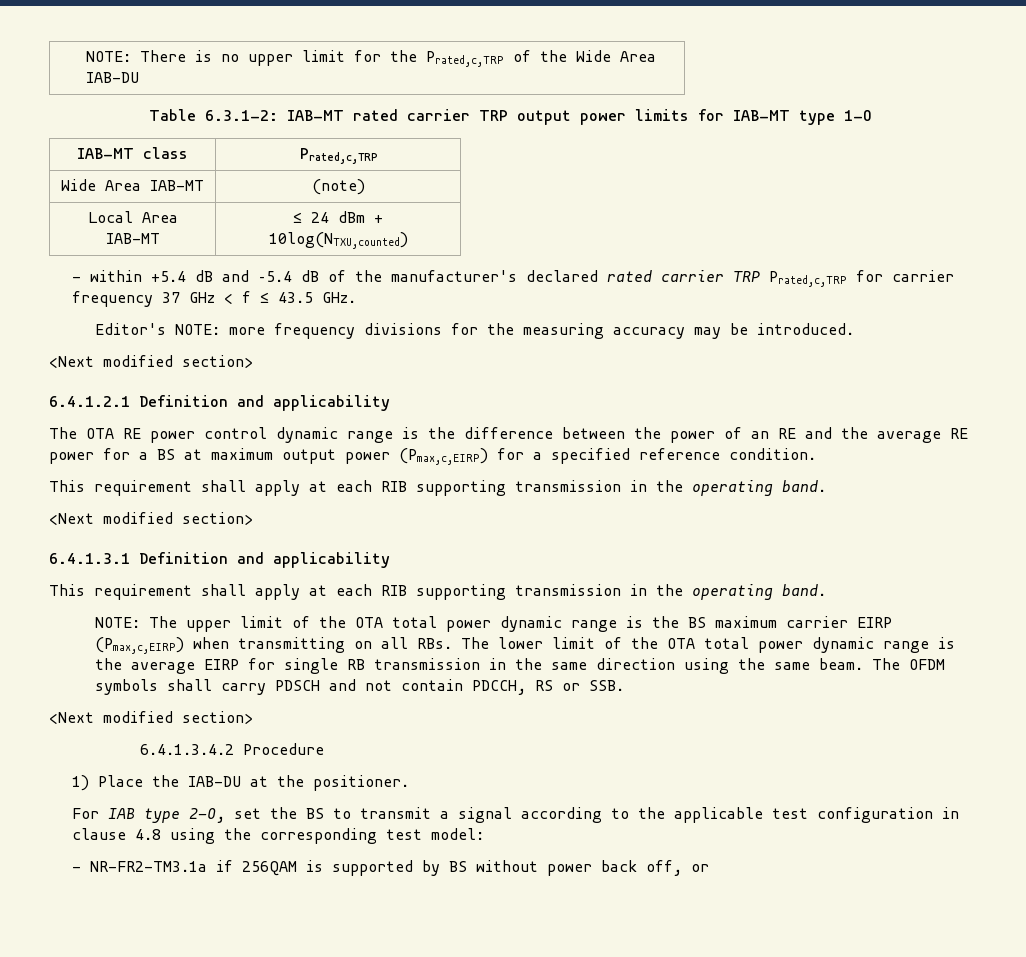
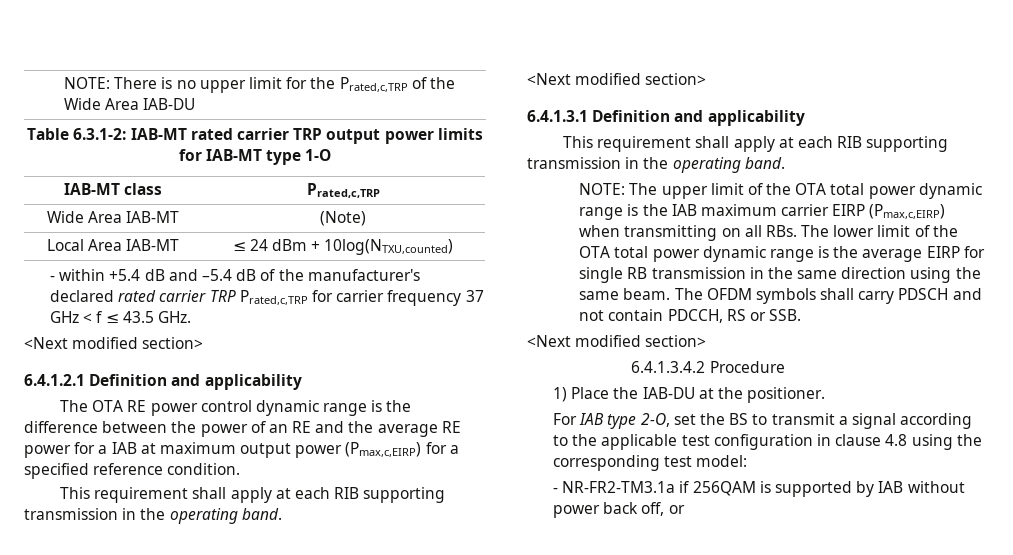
- Wide Area IAB-MT | (note)
+ Wide Area IAB-MT | (Note)
- Editor's NOTE: more frequency divisions for the measuring accuracy may be introduced.
- The OTA RE power control dynamic range is the difference between the power of an RE and the average RE power for a BS at maximum output power (Pmax,c,EIRP) for a specified reference condition.
+ The OTA RE power control dynamic range is the difference between the power of an RE and the average RE power for a IAB at maximum output power (Pmax,c,EIRP) for a specified reference condition.
- NOTE: The upper limit of the OTA total power dynamic range is the BS maximum carrier EIRP (Pmax,c,EIRP) when transmitting on all RBs. The lower limit of the OTA total power dynamic range is the average EIRP for single RB transmission in the same direction using the same beam.
+ NOTE: The upper limit of the OTA total power dynamic range is the IAB maximum carrier EIRP (Pmax,c,EIRP) when transmitting on all RBs. The lower limit of the OTA total power dynamic range is the average EIRP for single RB transmission in the same direction using the same beam.
- - NR-FR2-TM3.1a if 256QAM is supported by BS without power back off, or
+ - NR-FR2-TM3.1a if 256QAM is supported by IAB without power back off, or

